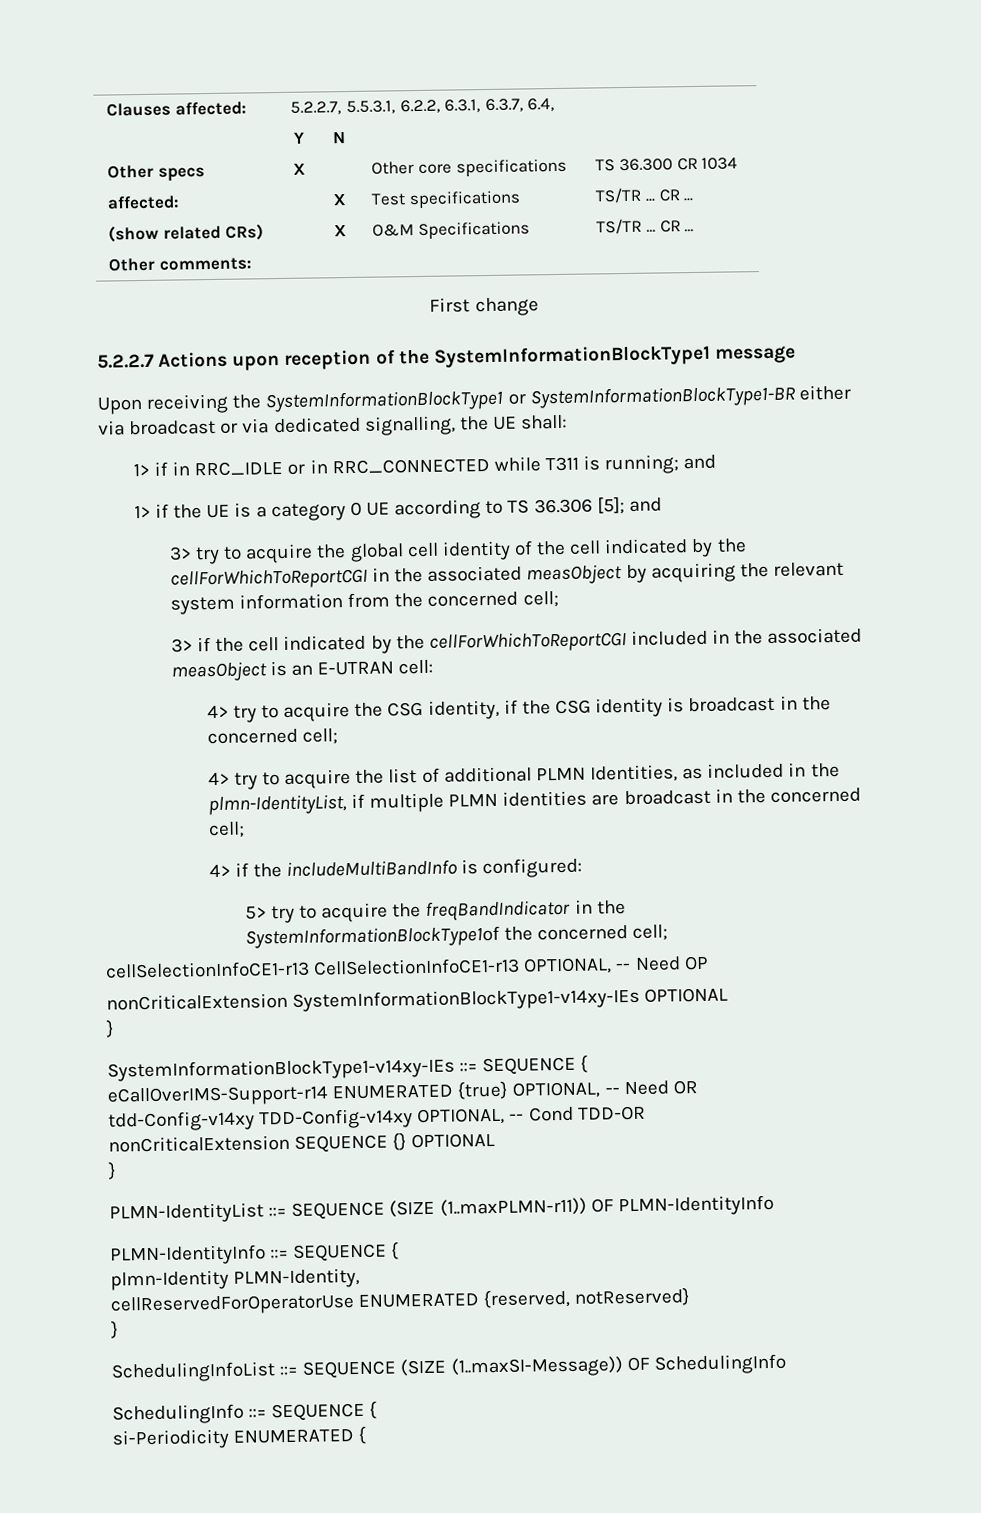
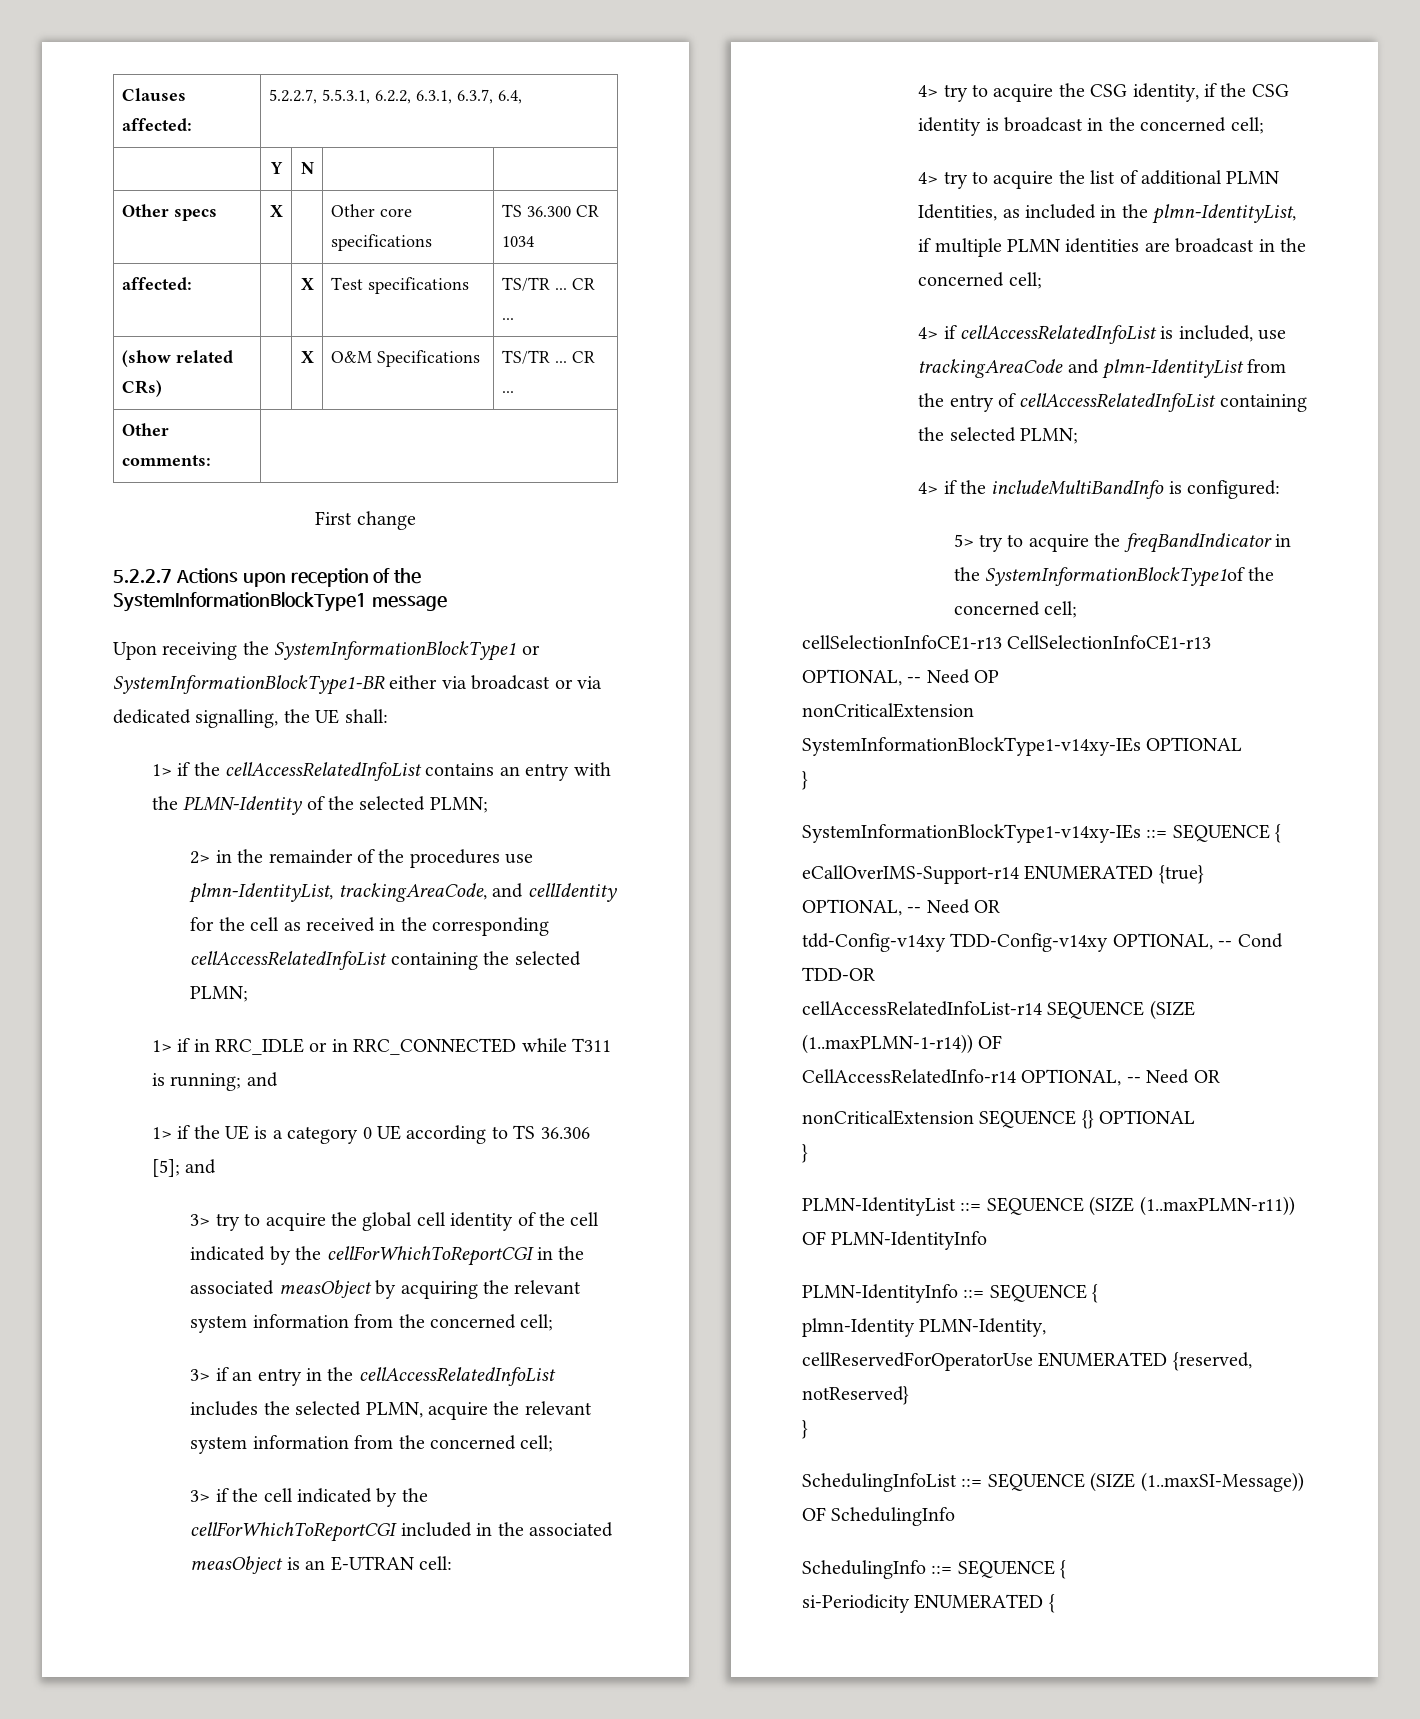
+ 1> if the cellAccessRelatedInfoList contains an entry with the PLMN-Identity of the selected PLMN;
+ 2> in the remainder of the procedures use plmn-IdentityList, trackingAreaCode, and cellIdentity for the cell as received in the corresponding cellAccessRelatedInfoList containing the selected PLMN;
+ 3> if an entry in the cellAccessRelatedInfoList includes the selected PLMN, acquire the relevant system information from the concerned cell;
+ 4> if cellAccessRelatedInfoList is included, use trackingAreaCode and plmn-IdentityList from the entry of cellAccessRelatedInfoList containing the selected PLMN;
+ cellAccessRelatedInfoList-r14 SEQUENCE (SIZE (1..maxPLMN-1-r14)) OF
+ CellAccessRelatedInfo-r14 OPTIONAL, -- Need OR

